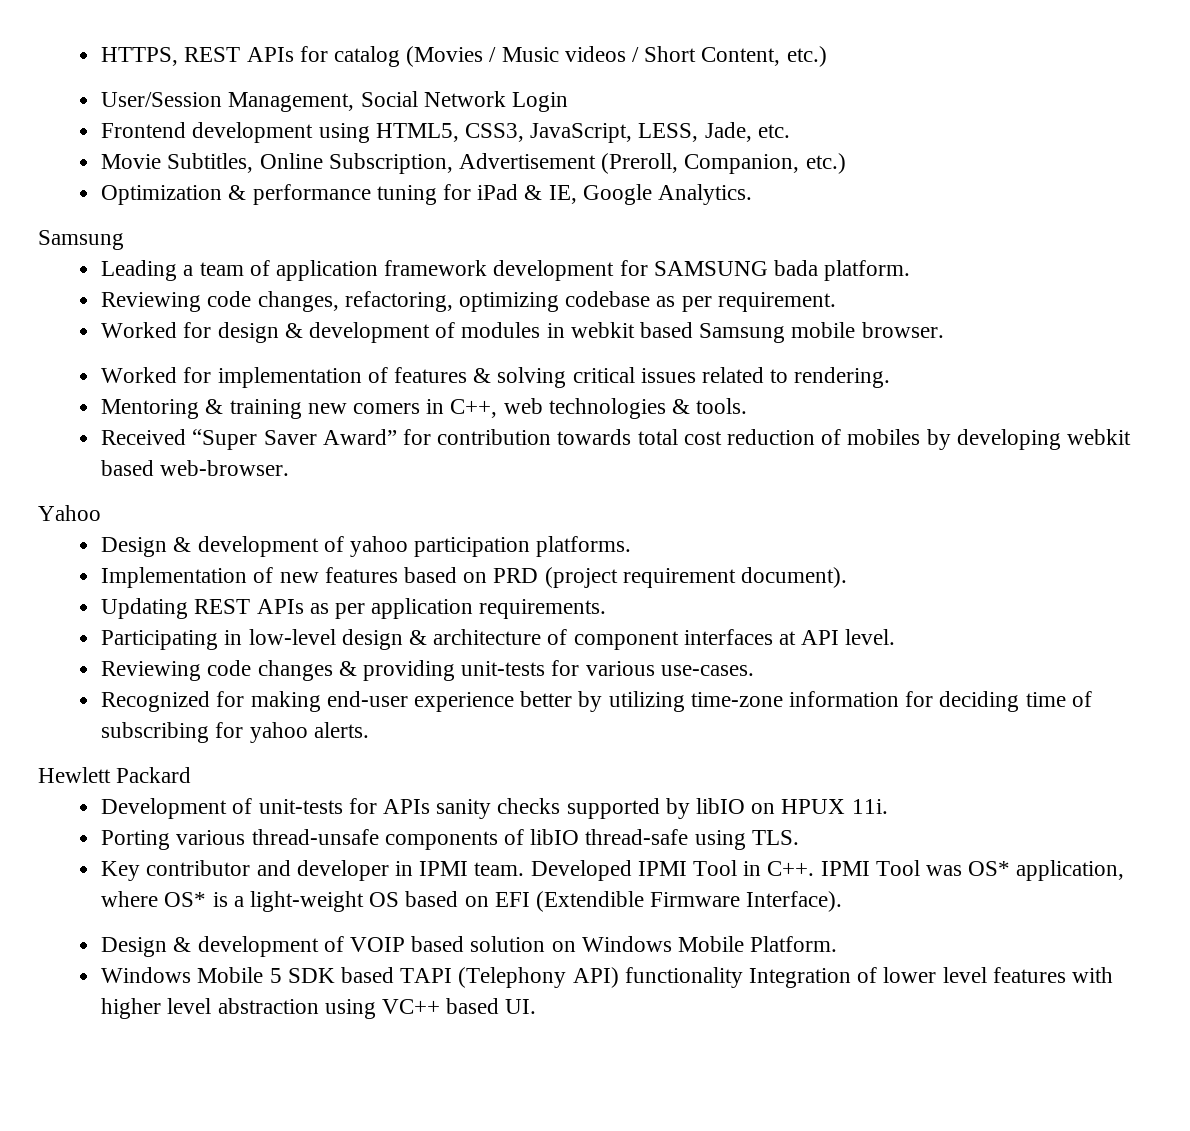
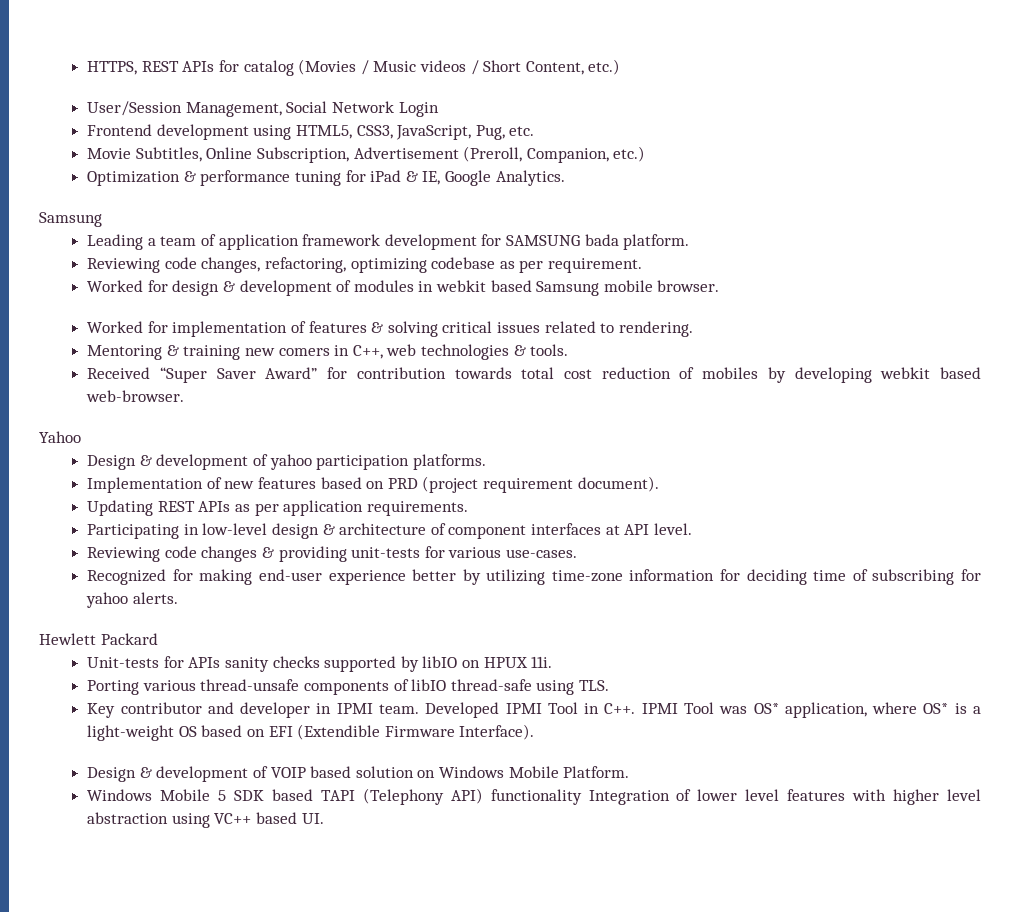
- Frontend development using HTML5, CSS3, JavaScript, LESS, Jade, etc.
+ Frontend development using HTML5, CSS3, JavaScript, Pug, etc.
- Development of unit-tests for APIs sanity checks supported by libIO on HPUX 11i.
+ Unit-tests for APIs sanity checks supported by libIO on HPUX 11i.

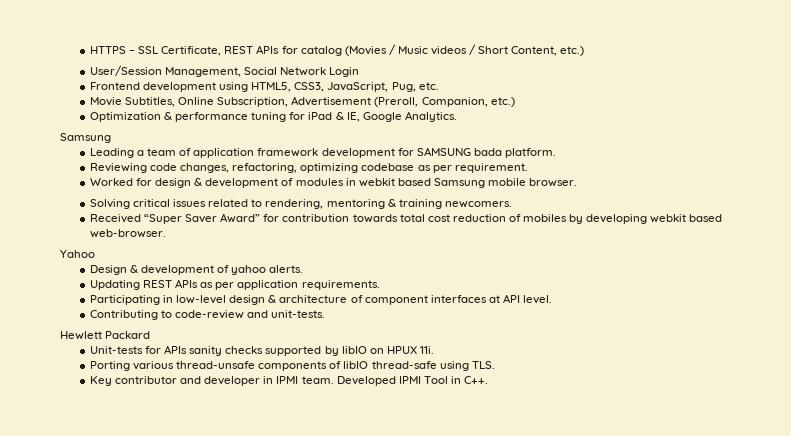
- HTTPS, REST APIs for catalog (Movies / Music videos / Short Content, etc.)
+ HTTPS – SSL Certificate, REST APIs for catalog (Movies / Music videos / Short Content, etc.)
- Worked for implementation of features & solving critical issues related to rendering.
- Mentoring & training new comers in C++, web technologies & tools.
+ Solving critical issues related to rendering, mentoring & training newcomers.
- Design & development of yahoo participation platforms.
- Implementation of new features based on PRD (project requirement document).
+ Design & development of yahoo alerts.
- Reviewing code changes & providing unit-tests for various use-cases.
- Recognized for making end-user experience better by utilizing time-zone information for deciding time of subscribing for yahoo alerts.
+ Contributing to code-review and unit-tests.
- Developed IPMI Tool in C++. IPMI Tool was OS* application, where OS* is a light-weight OS based on EFI (Extendible Firmware Interface).
- Design & development of VOIP based solution on Windows Mobile Platform.
- Windows Mobile 5 SDK based TAPI (Telephony API) functionality Integration of lower level features with higher level abstraction using VC++ based UI.
+ Developed IPMI Tool in C++.

